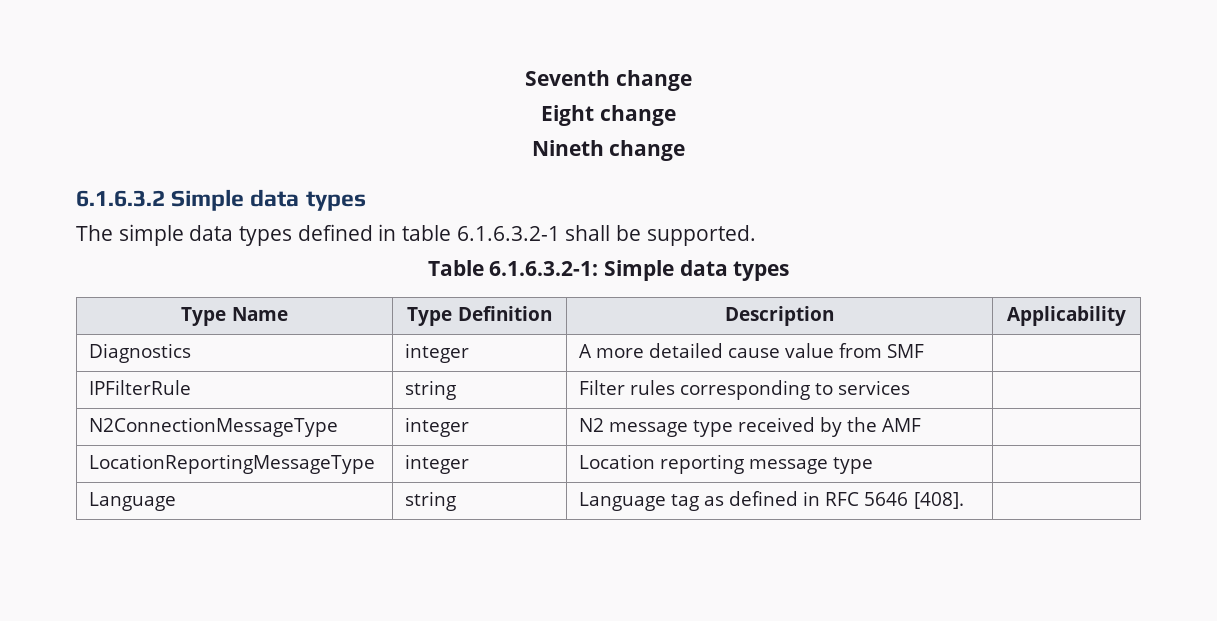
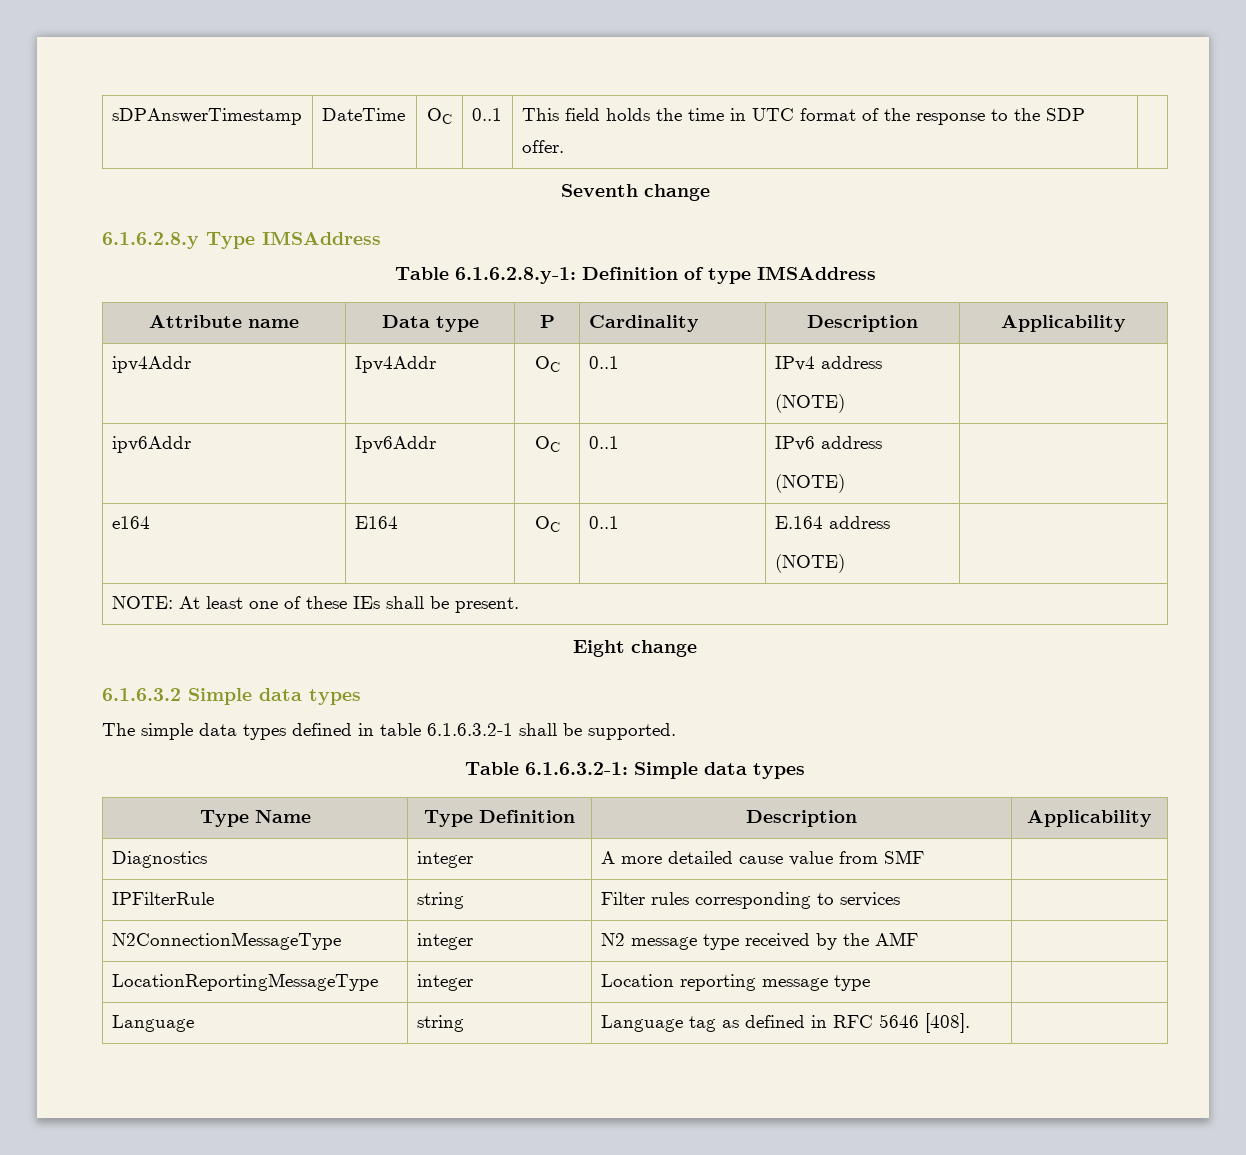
+ sDPAnswerTimestamp | DateTime | OC | 0..1 | This field holds the time in UTC format of the response to the SDP offer. |
  Seventh change
+ 6.1.6.2.8.y Type IMSAddress
+ Table 6.1.6.2.8.y-1: Definition of type IMSAddress
+ Attribute name | Data type | P | Cardinality | Description | Applicability
+ ipv4Addr | Ipv4Addr | OC | 0..1 | IPv4 address
+ (NOTE) |
+ ipv6Addr | Ipv6Addr | OC | 0..1 | IPv6 address
+ (NOTE) |
+ e164 | E164 | OC | 0..1 | E.164 address
+ (NOTE) |
+ NOTE: At least one of these IEs shall be present.
- Nineth change

